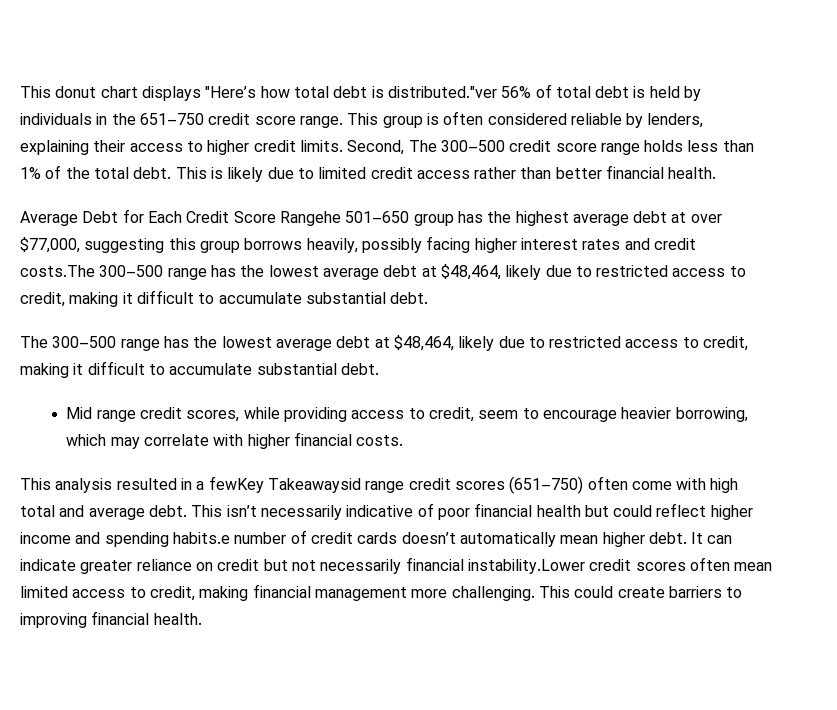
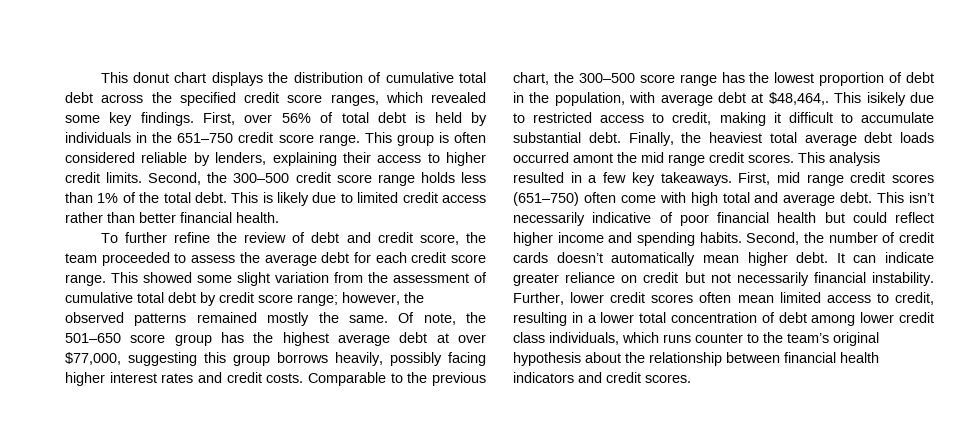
- This donut chart displays "Here’s how total debt is distributed."ver 56% of total debt is held by individuals in the 651–750 credit score range.
+ This donut chart displays the distribution of cumulative total debt across the specified credit score ranges, which revealed some key findings. First, over 56% of total debt is held by individuals in the 651–750 credit score range.
- Second, The 300–500 credit score range holds less than 1% of the total debt.
+ Second, the 300–500 credit score range holds less than 1% of the total debt.
- Average Debt for Each Credit Score Rangehe 501–650 group has the highest average debt at over $77,000, suggesting this group borrows heavily, possibly facing higher interest rates and credit costs.The 300–500 range has the lowest average debt at $48,464, likely due to restricted access to credit, making it difficult to accumulate substantial debt.
- The 300–500 range has the lowest average debt at $48,464, likely due to restricted access to credit, making it difficult to accumulate substantial debt.
- Mid range credit scores, while providing access to credit, seem to encourage heavier borrowing, which may correlate with higher financial costs.
- This analysis resulted in a fewKey Takeawaysid range credit scores (651–750) often come with high total and average debt.
+ To further refine the review of debt and credit score, the team proceeded to assess the average debt for each credit score range. This showed some slight variation from the assessment of cumulative total debt by credit score range; however, the observed patterns remained mostly the same. Of note, the 501–650 score group has the highest average debt at over $77,000, suggesting this group borrows heavily, possibly facing higher interest rates and credit costs. Comparable to the previous chart, the 300–500 score range has the lowest proportion of debt in the population, with average debt at $48,464,. This isikely due to restricted access to credit, making it difficult to accumulate substantial debt. Finally, the heaviest total average debt loads occurred amont the mid range credit scores. This analysis resulted in a few key takeaways. First, mid range credit scores (651–750) often come with high total and average debt.
- This isn’t necessarily indicative of poor financial health but could reflect higher income and spending habits.e number of credit cards doesn’t automatically mean higher debt.
+ This isn’t necessarily indicative of poor financial health but could reflect higher income and spending habits. Second, the number of credit cards doesn’t automatically mean higher debt.
- It can indicate greater reliance on credit but not necessarily financial instability.Lower credit scores often mean limited access to credit, making financial management more challenging. This could create barriers to improving financial health.
+ It can indicate greater reliance on credit but not necessarily financial instability. Further, lower credit scores often mean limited access to credit, resulting in a lower total concentration of debt among lower credit class individuals, which runs counter to the team’s original hypothesis about the relationship between financial health indicators and credit scores.

